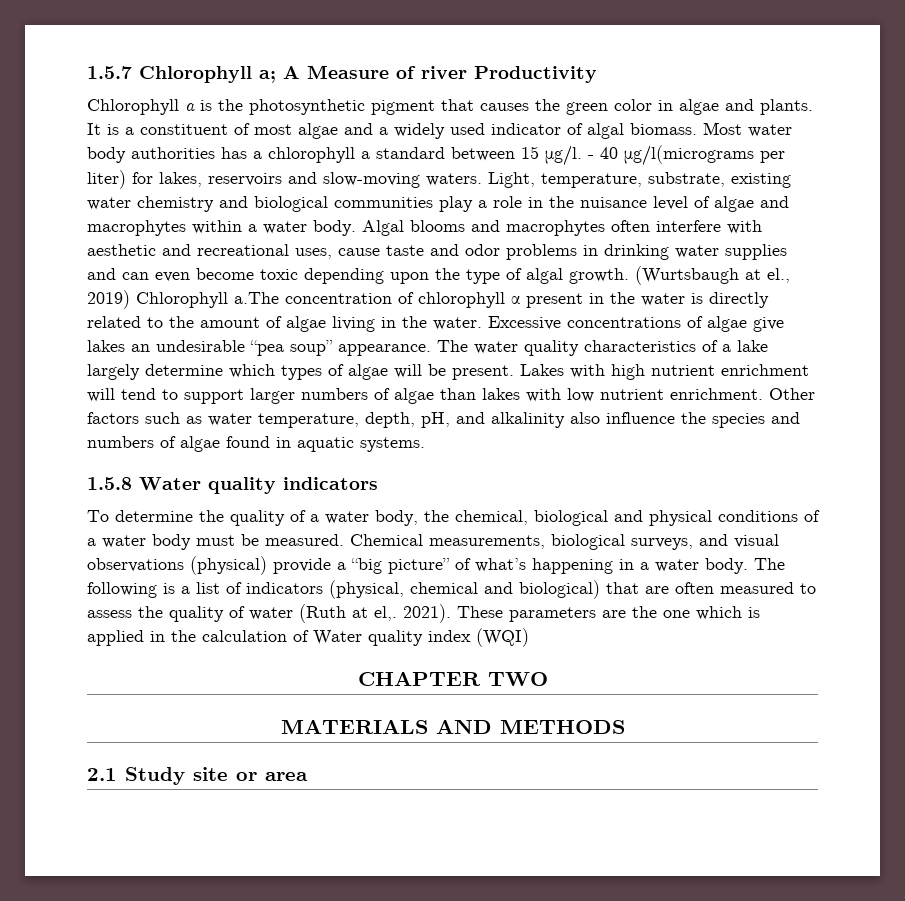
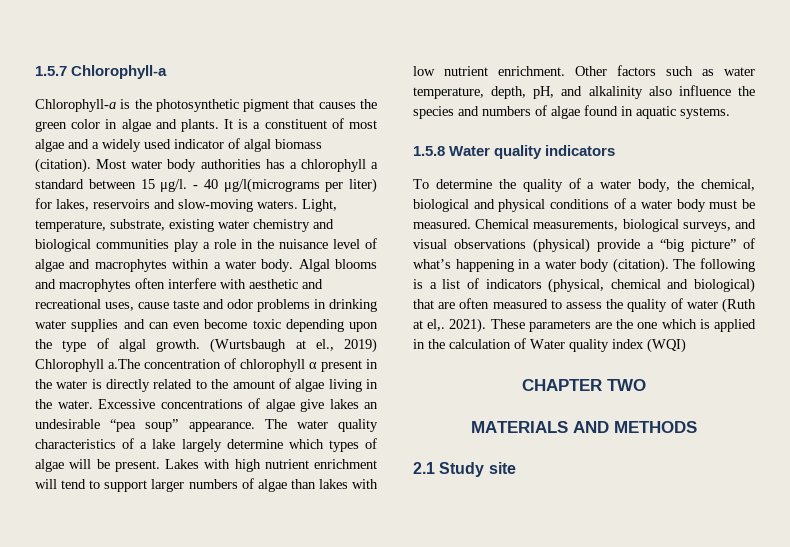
- 1.5.7 Chlorophyll a; A Measure of river Productivity
- Chlorophyll a is the photosynthetic pigment that causes the green color in algae and plants.
+ 1.5.7 Chlorophyll-a
+ Chlorophyll-a is the photosynthetic pigment that causes the green color in algae and plants.
- It is a constituent of most algae and a widely used indicator of algal biomass.
+ It is a constituent of most algae and a widely used indicator of algal biomass (citation).
- Chemical measurements, biological surveys, and visual observations (physical) provide a “big picture” of what’s happening in a water body.
+ Chemical measurements, biological surveys, and visual observations (physical) provide a “big picture” of what’s happening in a water body (citation).
- 2.1 Study site or area
+ 2.1 Study site

